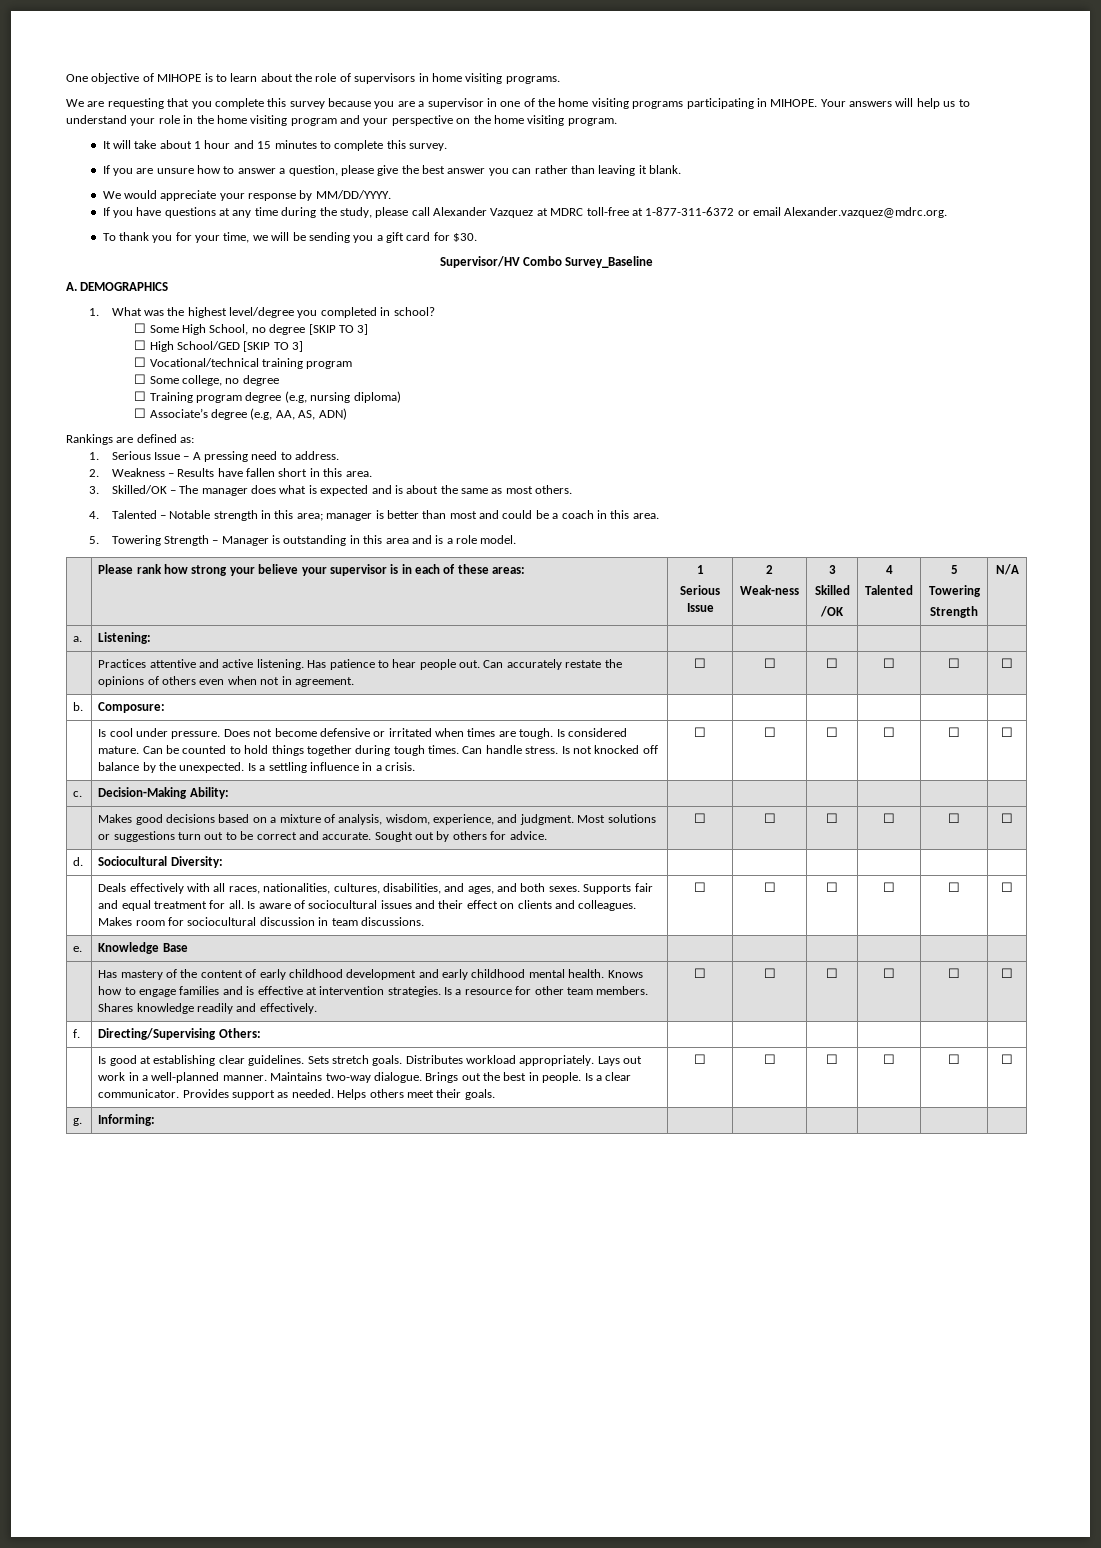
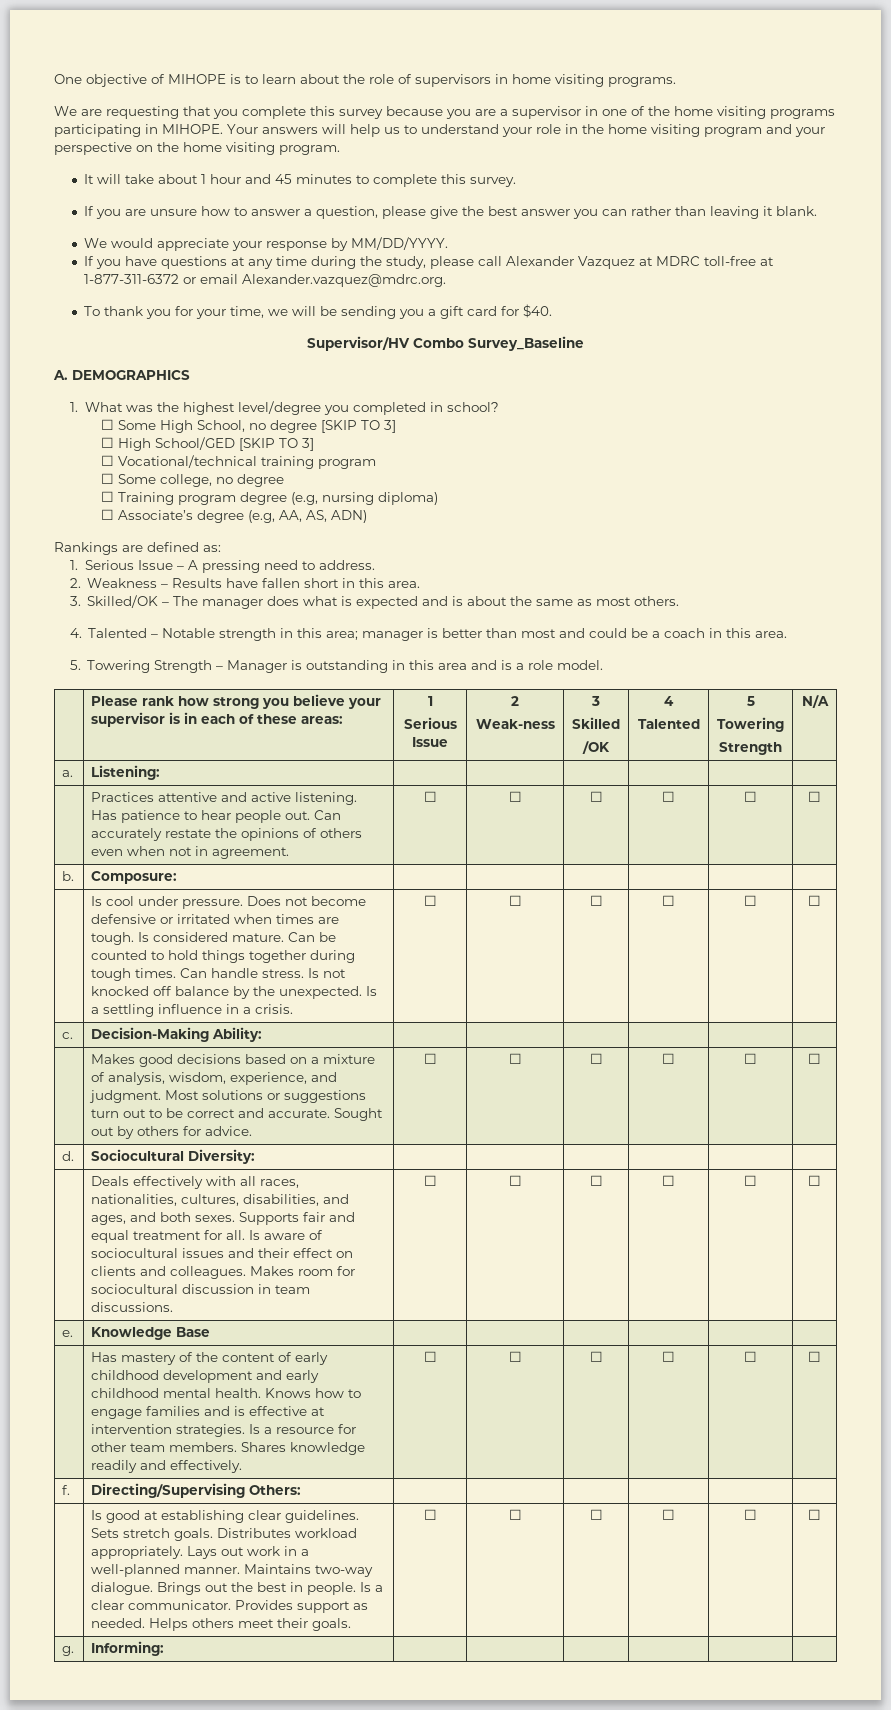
- It will take about 1 hour and 15 minutes to complete this survey.
+ It will take about 1 hour and 45 minutes to complete this survey.
- To thank you for your time, we will be sending you a gift card for $30.
+ To thank you for your time, we will be sending you a gift card for $40.
- | Please rank how strong your believe your supervisor is in each of these areas: | 1
+ | Please rank how strong you believe your supervisor is in each of these areas: | 1

